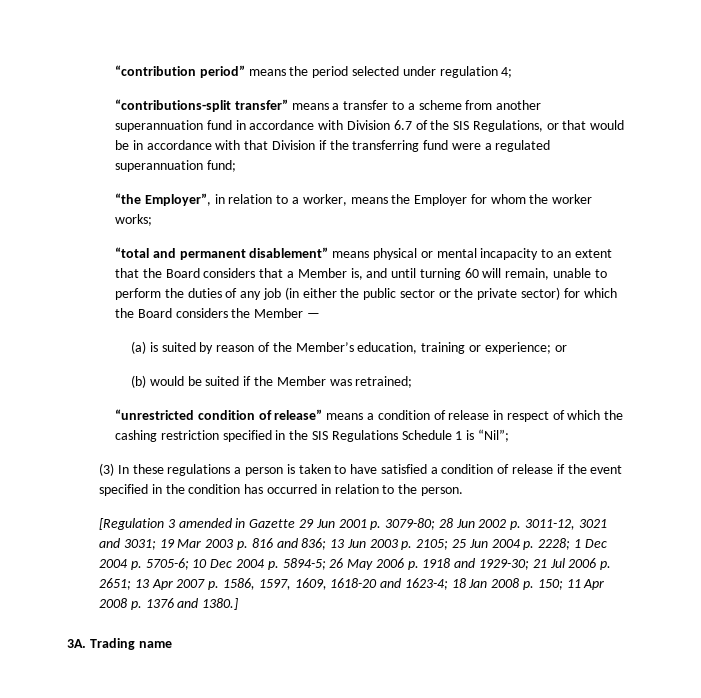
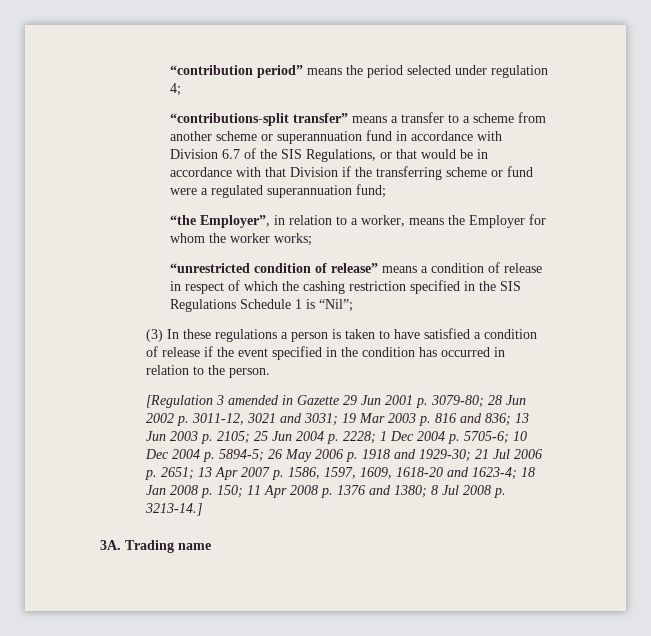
- “contributions-split transfer” means a transfer to a scheme from another superannuation fund in accordance with Division 6.7 of the SIS Regulations, or that would be in accordance with that Division if the transferring fund were a regulated superannuation fund;
+ “contributions-split transfer” means a transfer to a scheme from another scheme or superannuation fund in accordance with Division 6.7 of the SIS Regulations, or that would be in accordance with that Division if the transferring scheme or fund were a regulated superannuation fund;
- “total and permanent disablement” means physical or mental incapacity to an extent that the Board considers that a Member is, and until turning 60 will remain, unable to perform the duties of any job (in either the public sector or the private sector) for which the Board considers the Member —
- (a) is suited by reason of the Member’s education, training or experience; or
- (b) would be suited if the Member was retrained;
- 11 Apr 2008 p. 1376 and 1380.]
+ 11 Apr 2008 p. 1376 and 1380; 8 Jul 2008 p. 3213-14.]

